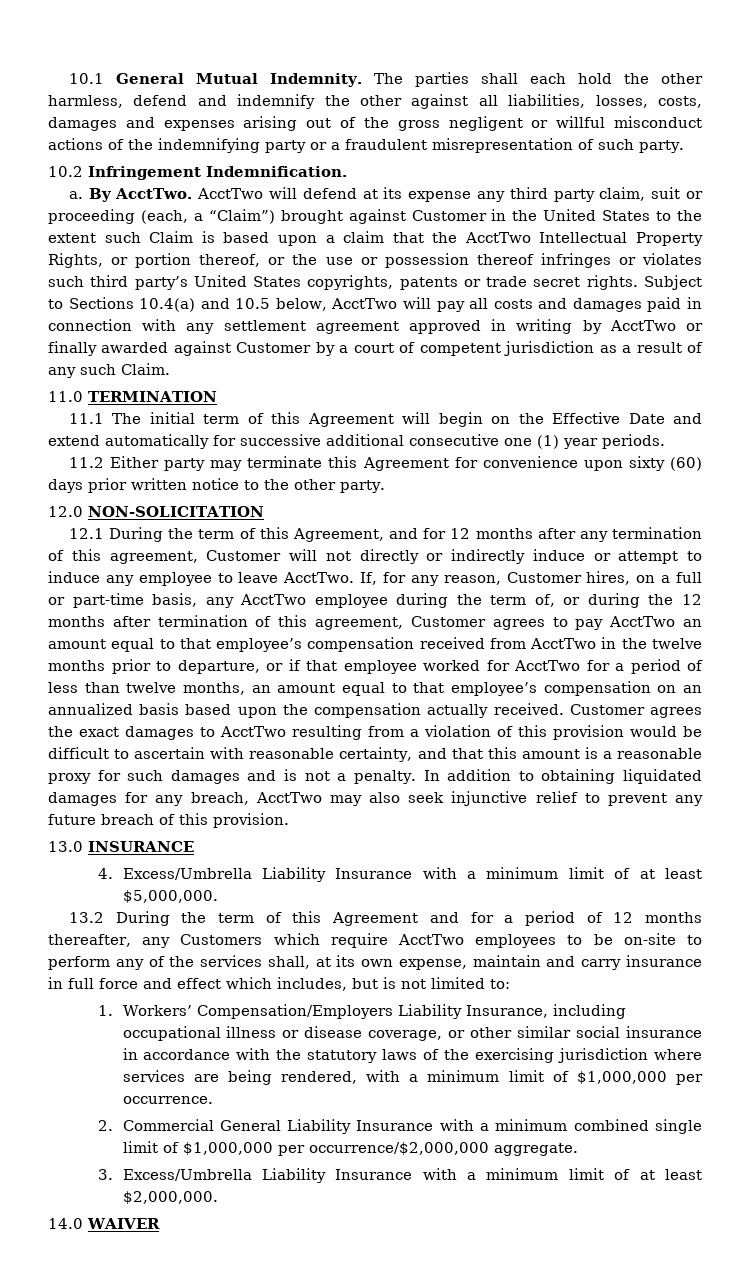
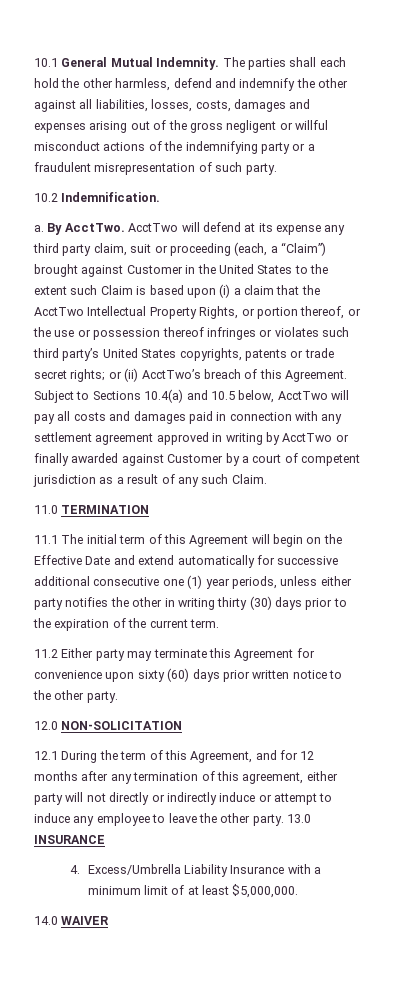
- 10.2 Infringement Indemnification.
+ 10.2 Indemnification.
- AcctTwo will defend at its expense any third party claim, suit or proceeding (each, a “Claim”) brought against Customer in the United States to the extent such Claim is based upon a claim that the AcctTwo Intellectual Property Rights, or portion thereof, or the use or possession thereof infringes or violates such third party’s United States copyrights, patents or trade secret rights.
+ AcctTwo will defend at its expense any third party claim, suit or proceeding (each, a “Claim”) brought against Customer in the United States to the extent such Claim is based upon (i) a claim that the AcctTwo Intellectual Property Rights, or portion thereof, or the use or possession thereof infringes or violates such third party’s United States copyrights, patents or trade secret rights; or (ii) AcctTwo’s breach of this Agreement.
- 11.1 The initial term of this Agreement will begin on the Effective Date and extend automatically for successive additional consecutive one (1) year periods.
+ 11.1 The initial term of this Agreement will begin on the Effective Date and extend automatically for successive additional consecutive one (1) year periods, unless either party notifies the other in writing thirty (30) days prior to the expiration of the current term.
- 12.1 During the term of this Agreement, and for 12 months after any termination of this agreement, Customer will not directly or indirectly induce or attempt to induce any employee to leave AcctTwo. If, for any reason, Customer hires, on a full or part-time basis, any AcctTwo employee during the term of, or during the 12 months after termination of this agreement, Customer agrees to pay AcctTwo an amount equal to that employee’s compensation received from AcctTwo in the twelve months prior to departure, or if that employee worked for AcctTwo for a period of less than twelve months, an amount equal to that employee’s compensation on an annualized basis based upon the compensation actually received. Customer agrees the exact damages to AcctTwo resulting from a violation of this provision would be difficult to ascertain with reasonable certainty, and that this amount is a reasonable proxy for such damages and is not a penalty. In addition to obtaining liquidated damages for any breach, AcctTwo may also seek injunctive relief to prevent any future breach of this provision.
- 13.0 INSURANCE
+ 12.1 During the term of this Agreement, and for 12 months after any termination of this agreement, either party will not directly or indirectly induce or attempt to induce any employee to leave the other party. 13.0 INSURANCE
- 13.2 During the term of this Agreement and for a period of 12 months thereafter, any Customers which require AcctTwo employees to be on-site to perform any of the services shall, at its own expense, maintain and carry insurance in full force and effect which includes, but is not limited to:
- 1. Workers’ Compensation/Employers Liability Insurance, including occupational illness or disease coverage, or other similar social insurance in accordance with the statutory laws of the exercising jurisdiction where services are being rendered, with a minimum limit of $1,000,000 per occurrence.
- 2. Commercial General Liability Insurance with a minimum combined single limit of $1,000,000 per occurrence/$2,000,000 aggregate.
- 3. Excess/Umbrella Liability Insurance with a minimum limit of at least $2,000,000.

